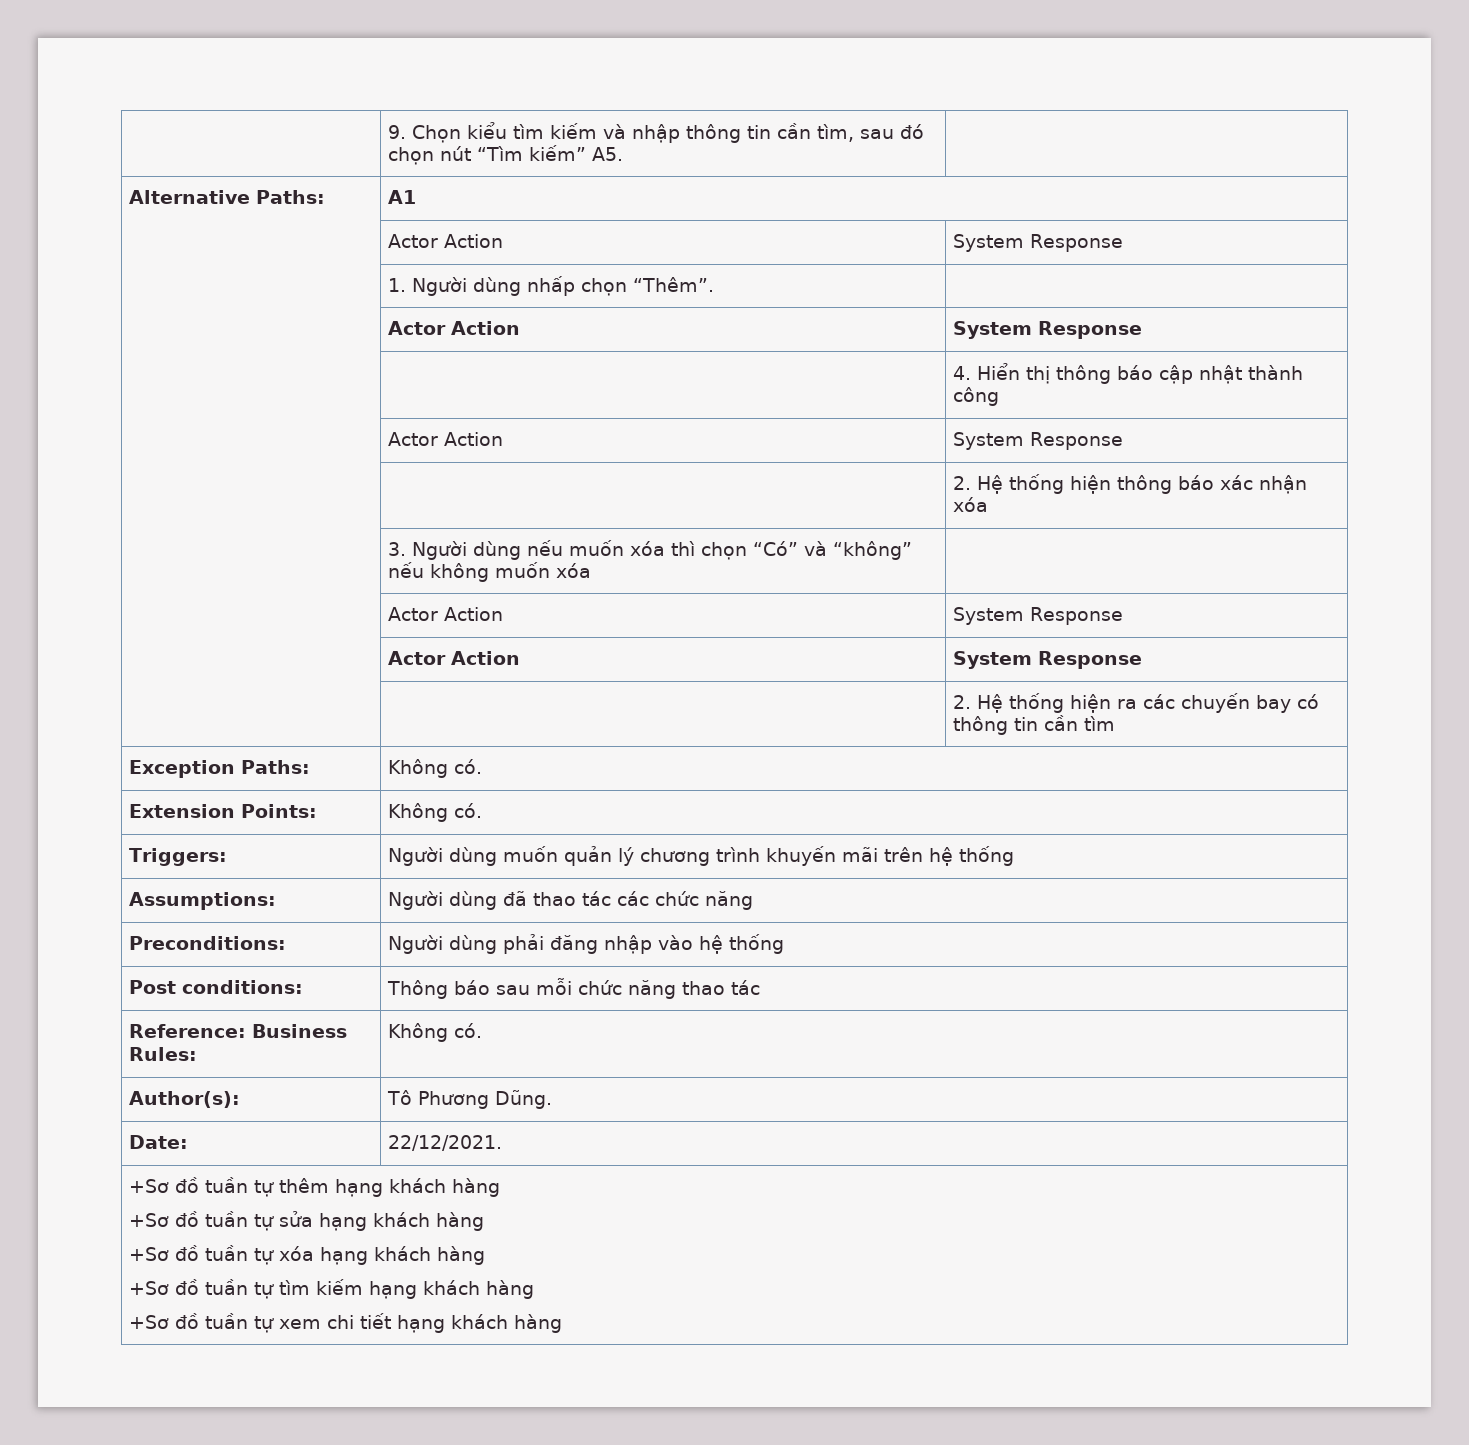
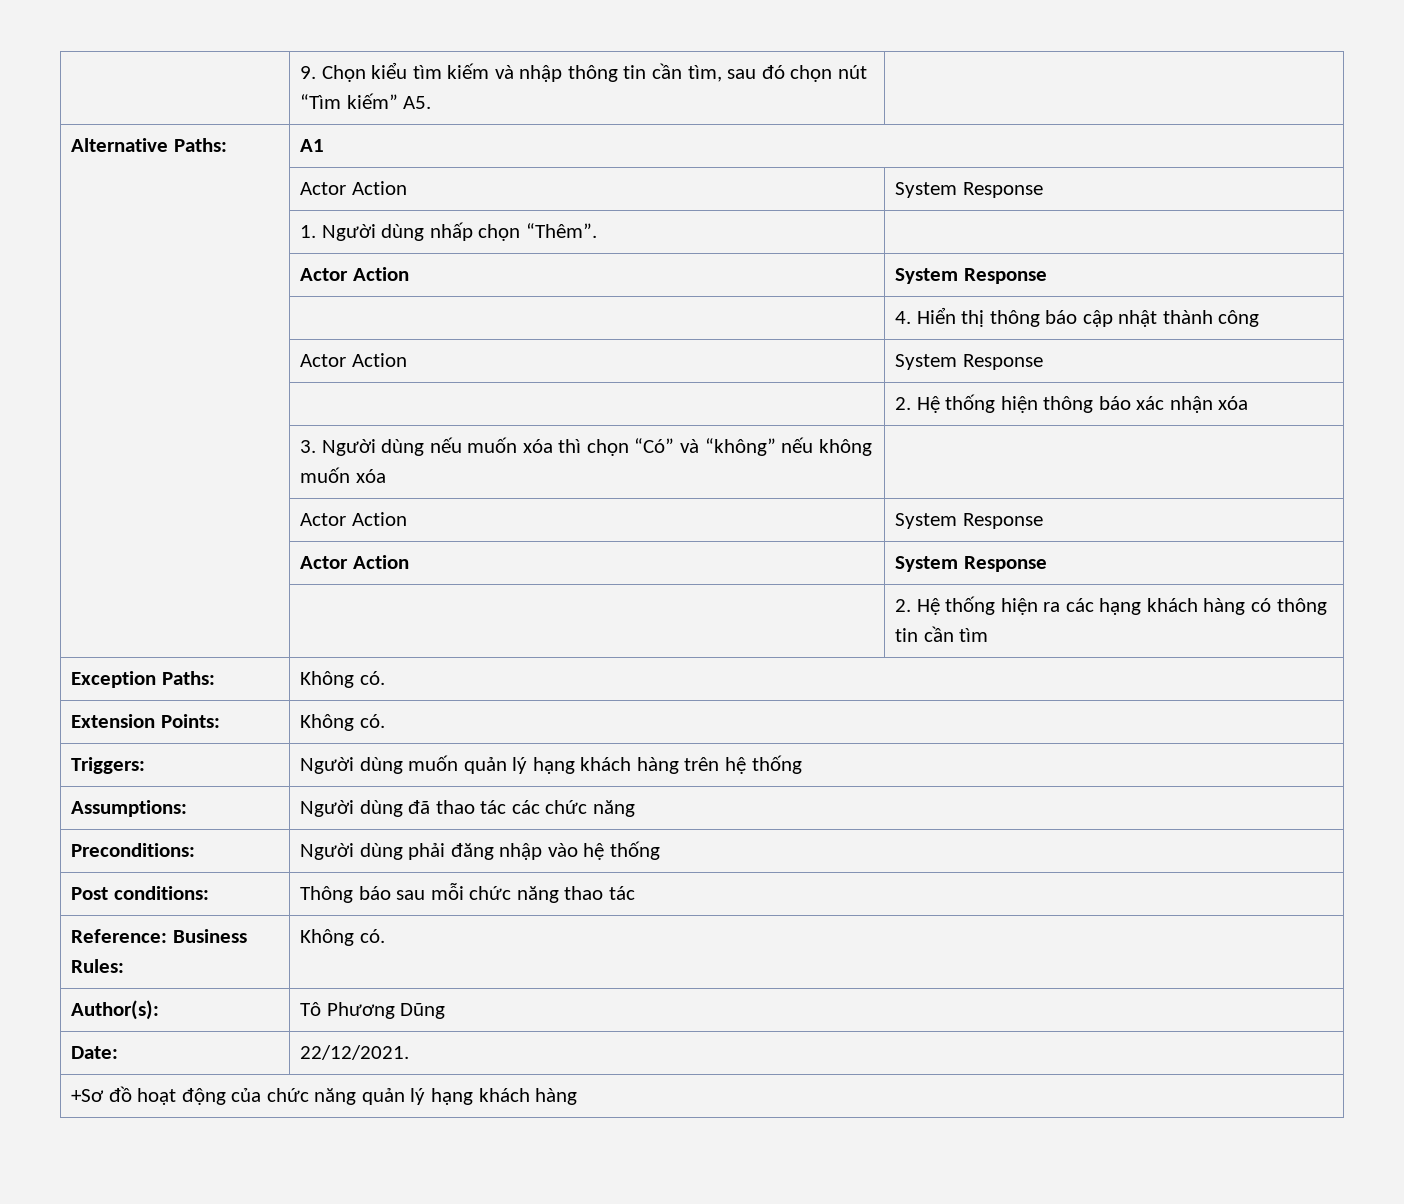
- | | 2. Hệ thống hiện ra các chuyến bay có thông tin cần tìm
+ | | 2. Hệ thống hiện ra các hạng khách hàng có thông tin cần tìm
- Triggers: | Người dùng muốn quản lý chương trình khuyến mãi trên hệ thống
+ Triggers: | Người dùng muốn quản lý hạng khách hàng trên hệ thống
- Author(s): | Tô Phương Dũng.
+ Author(s): | Tô Phương Dũng
- +Sơ đồ tuần tự thêm hạng khách hàng
- +Sơ đồ tuần tự sửa hạng khách hàng
- +Sơ đồ tuần tự xóa hạng khách hàng
- +Sơ đồ tuần tự tìm kiếm hạng khách hàng
- +Sơ đồ tuần tự xem chi tiết hạng khách hàng
+ +Sơ đồ hoạt động của chức năng quản lý hạng khách hàng

